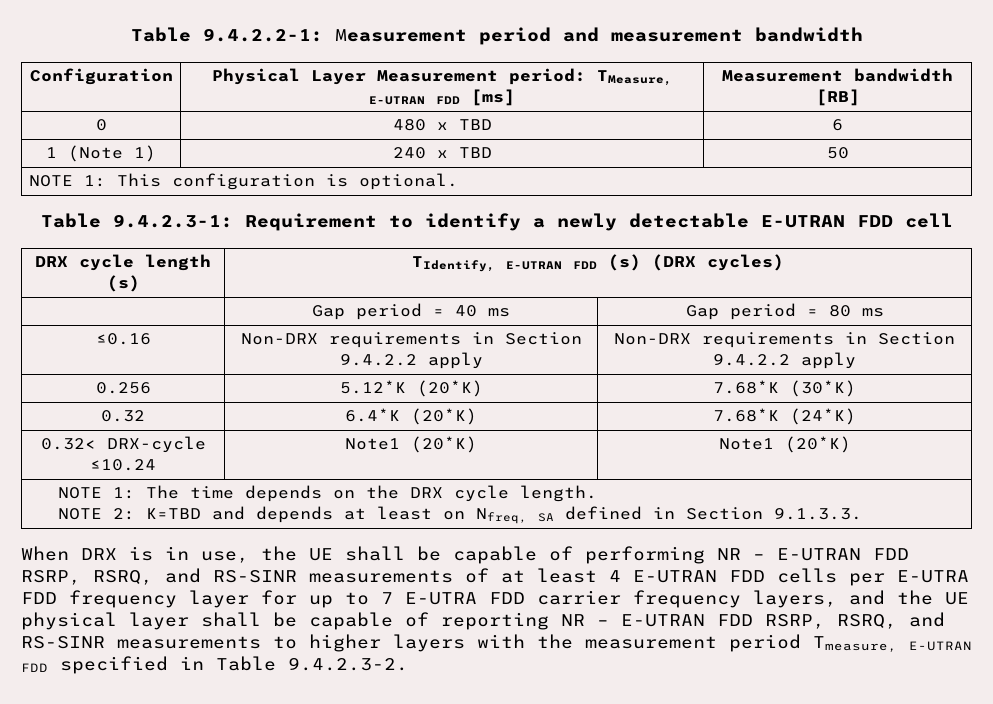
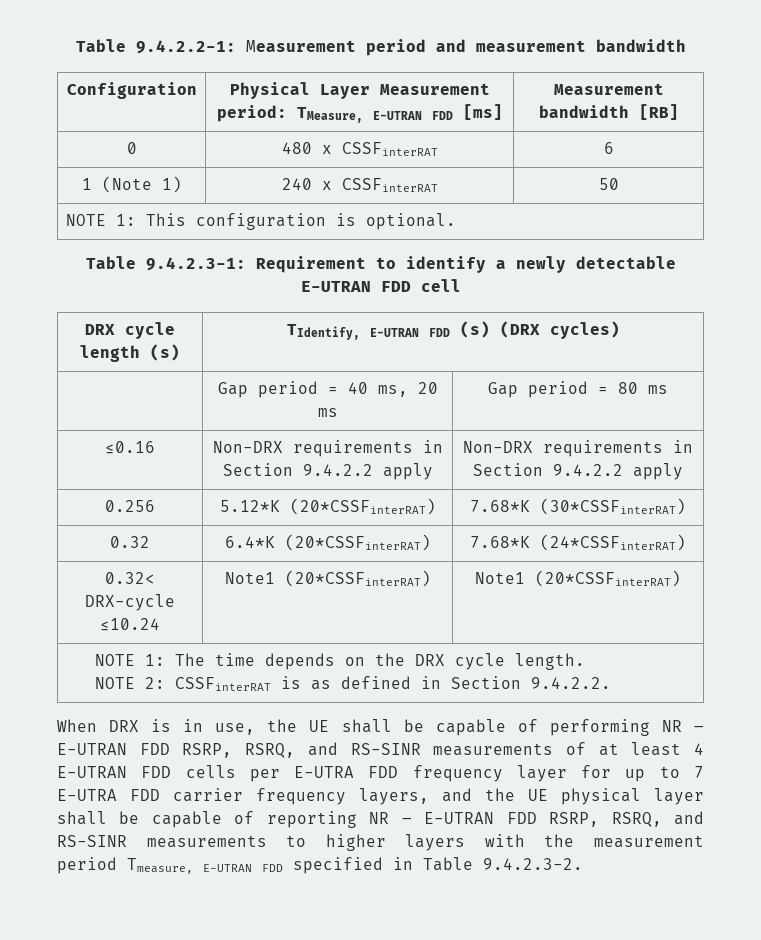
- 0 | 480 x TBD | 6
+ 0 | 480 x CSSFinterRAT | 6
- 1 (Note 1) | 240 x TBD | 50
+ 1 (Note 1) | 240 x CSSFinterRAT | 50
- | Gap period = 40 ms | Gap period = 80 ms
+ | Gap period = 40 ms, 20 ms | Gap period = 80 ms
- 0.256 | 5.12*K (20*K) | 7.68*K (30*K)
+ 0.256 | 5.12*K (20*CSSFinterRAT) | 7.68*K (30*CSSFinterRAT)
- 0.32 | 6.4*K (20*K) | 7.68*K (24*K)
+ 0.32 | 6.4*K (20*CSSFinterRAT) | 7.68*K (24*CSSFinterRAT)
- 0.32< DRX-cycle ≤10.24 | Note1 (20*K) | Note1 (20*K)
+ 0.32< DRX-cycle ≤10.24 | Note1 (20*CSSFinterRAT) | Note1 (20*CSSFinterRAT)
  NOTE 1: The time depends on the DRX cycle length.
- NOTE 2: K=TBD and depends at least on Nfreq, SA defined in Section 9.1.3.3.
+ NOTE 2: CSSFinterRAT is as defined in Section 9.4.2.2.

